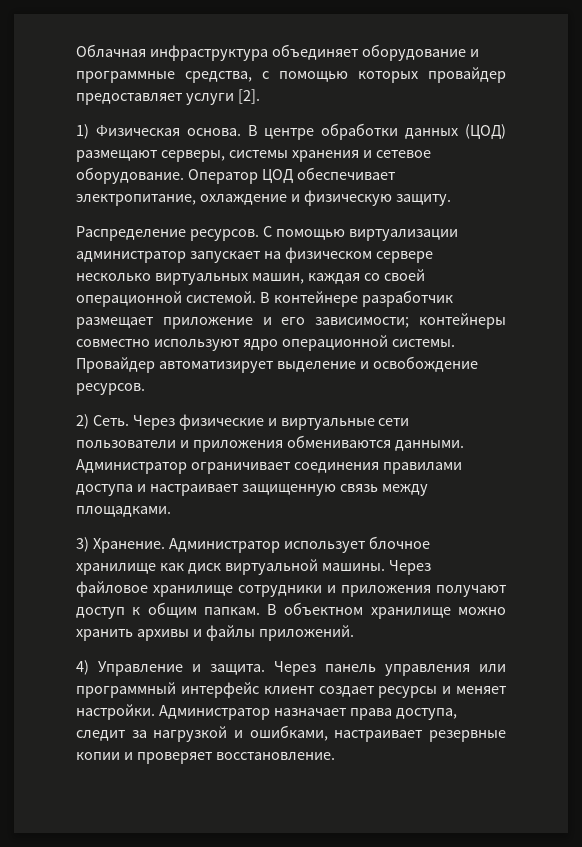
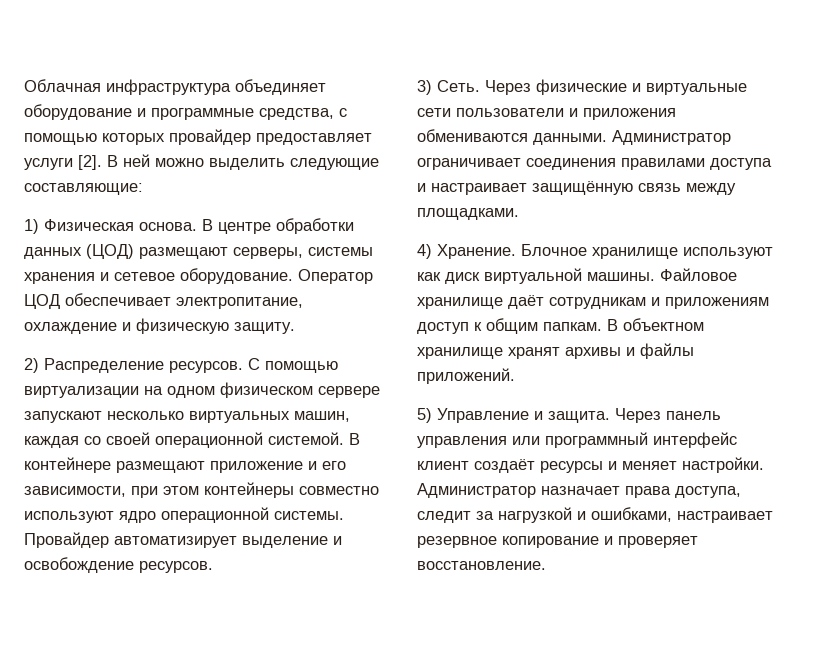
+ В ней можно выделить следующие составляющие:
- Распределение ресурсов.
+ 2) Распределение ресурсов.
- С помощью виртуализации администратор запускает на физическом сервере несколько виртуальных машин, каждая со своей операционной системой.
+ С помощью виртуализации на одном физическом сервере запускают несколько виртуальных машин, каждая со своей операционной системой.
- В контейнере разработчик размещает приложение и его зависимости; контейнеры совместно используют ядро операционной системы.
+ В контейнере размещают приложение и его зависимости, при этом контейнеры совместно используют ядро операционной системы.
- 2) Сеть.
+ 3) Сеть.
- Администратор ограничивает соединения правилами доступа и настраивает защищенную связь между площадками.
+ Администратор ограничивает соединения правилами доступа и настраивает защищённую связь между площадками.
- 3) Хранение. Администратор использует блочное хранилище как диск виртуальной машины. Через файловое хранилище сотрудники и приложения получают доступ к общим папкам.
+ 4) Хранение. Блочное хранилище используют как диск виртуальной машины. Файловое хранилище даёт сотрудникам и приложениям доступ к общим папкам.
- В объектном хранилище можно хранить архивы и файлы приложений.
+ В объектном хранилище хранят архивы и файлы приложений.
- 4) Управление и защита.
+ 5) Управление и защита.
- Через панель управления или программный интерфейс клиент создает ресурсы и меняет настройки.
+ Через панель управления или программный интерфейс клиент создаёт ресурсы и меняет настройки.
- Администратор назначает права доступа, следит за нагрузкой и ошибками, настраивает резервные копии и проверяет восстановление.
+ Администратор назначает права доступа, следит за нагрузкой и ошибками, настраивает резервное копирование и проверяет восстановление.

